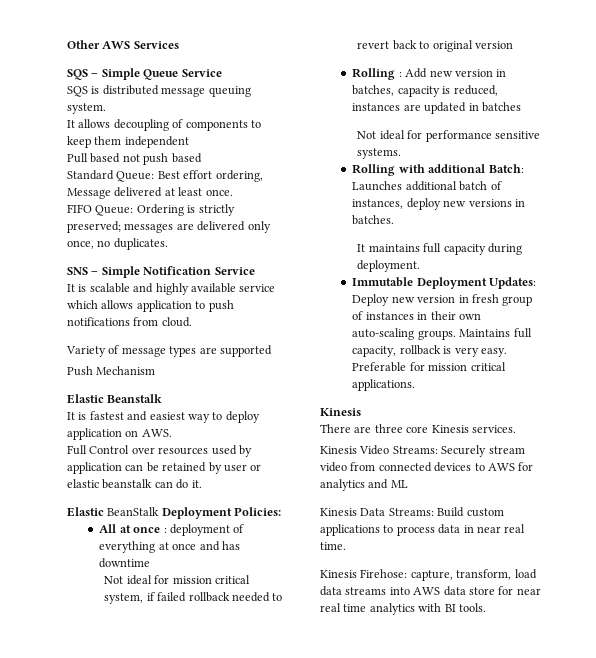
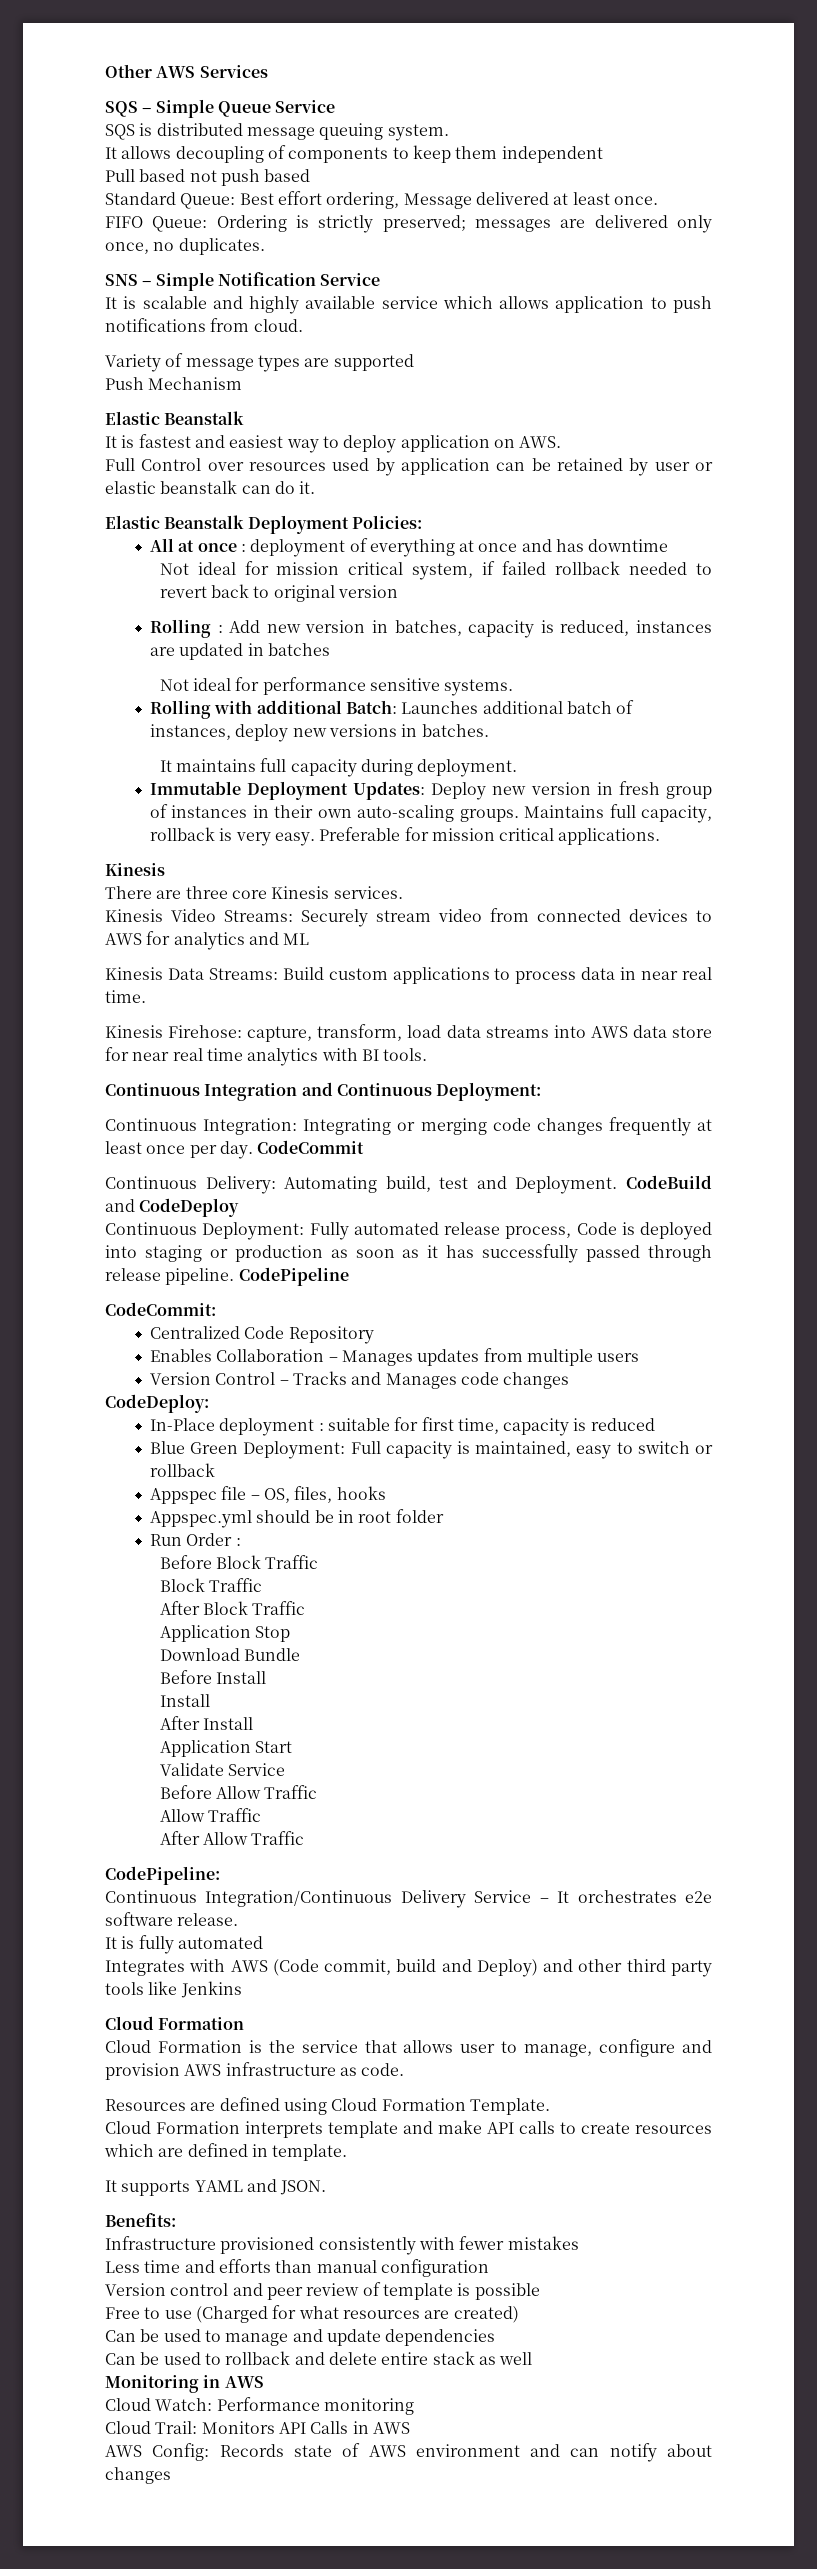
- Elastic BeanStalk Deployment Policies:
+ Elastic Beanstalk Deployment Policies:
+ Continuous Integration and Continuous Deployment:
+ Continuous Integration: Integrating or merging code changes frequently at least once per day. CodeCommit
+ Continuous Delivery: Automating build, test and Deployment. CodeBuild and CodeDeploy
+ Continuous Deployment: Fully automated release process, Code is deployed into staging or production as soon as it has successfully passed through release pipeline. CodePipeline
+ CodeCommit:
+ Centralized Code Repository
+ Enables Collaboration – Manages updates from multiple users
+ Version Control – Tracks and Manages code changes
+ CodeDeploy:
+ In-Place deployment : suitable for first time, capacity is reduced
+ Blue Green Deployment: Full capacity is maintained, easy to switch or rollback
+ Appspec file – OS, files, hooks
+ Appspec.yml should be in root folder
+ Run Order :
+ Before Block Traffic
+ Block Traffic
+ After Block Traffic
+ Application Stop
+ Download Bundle
+ Before Install
+ Install
+ After Install
+ Application Start
+ Validate Service
+ Before Allow Traffic
+ Allow Traffic
+ After Allow Traffic
+ CodePipeline:
+ Continuous Integration/Continuous Delivery Service – It orchestrates e2e software release.
+ It is fully automated
+ Integrates with AWS (Code commit, build and Deploy) and other third party tools like Jenkins
+ Cloud Formation
+ Cloud Formation is the service that allows user to manage, configure and provision AWS infrastructure as code.
+ Resources are defined using Cloud Formation Template.
+ Cloud Formation interprets template and make API calls to create resources which are defined in template.
+ It supports YAML and JSON.
+ Benefits:
+ Infrastructure provisioned consistently with fewer mistakes
+ Less time and efforts than manual configuration
+ Version control and peer review of template is possible
+ Free to use (Charged for what resources are created)
+ Can be used to manage and update dependencies
+ Can be used to rollback and delete entire stack as well
+ Monitoring in AWS
+ Cloud Watch: Performance monitoring
+ Cloud Trail: Monitors API Calls in AWS
+ AWS Config: Records state of AWS environment and can notify about changes

